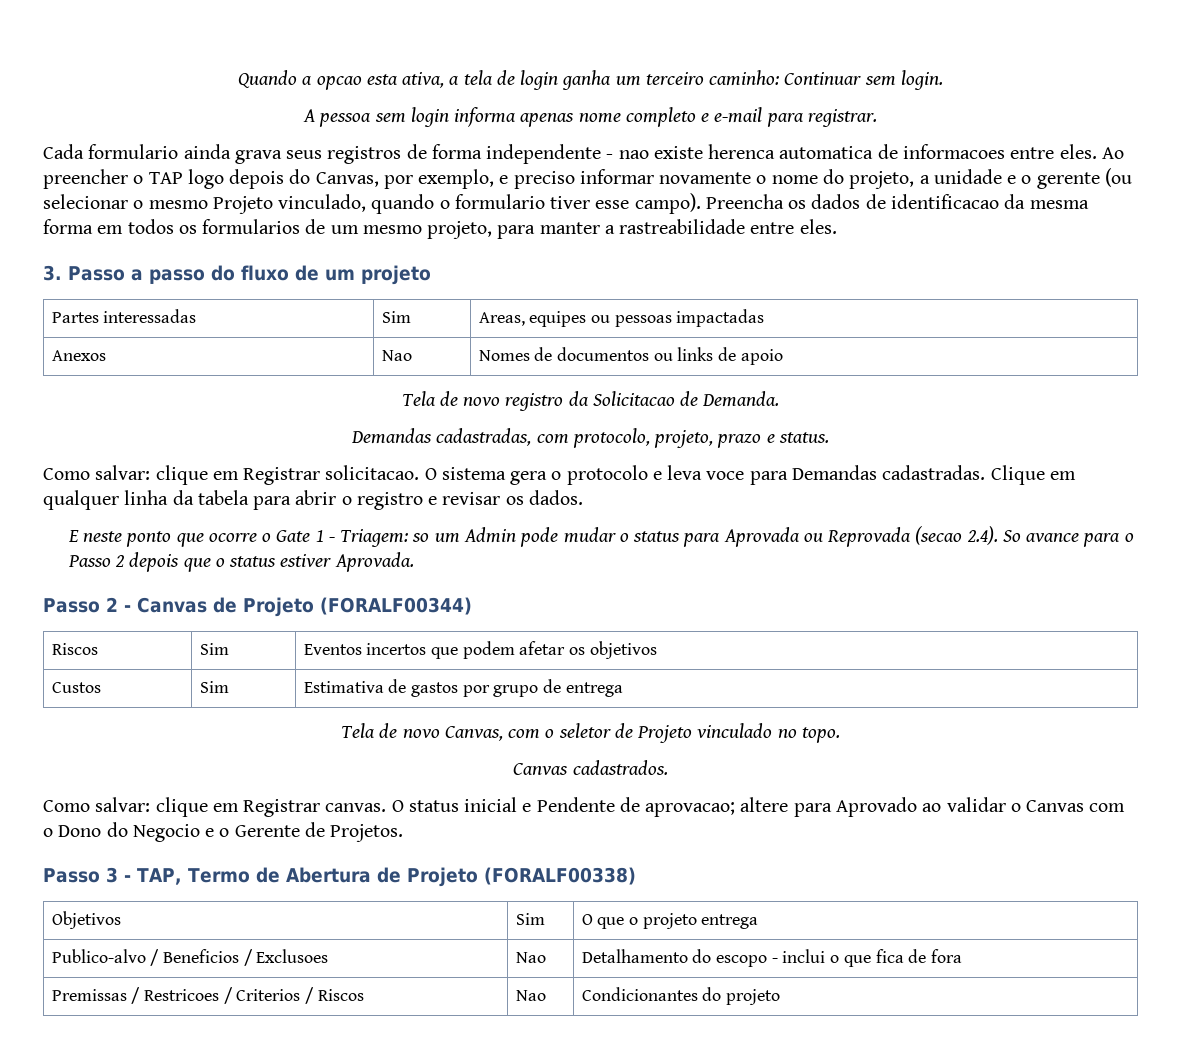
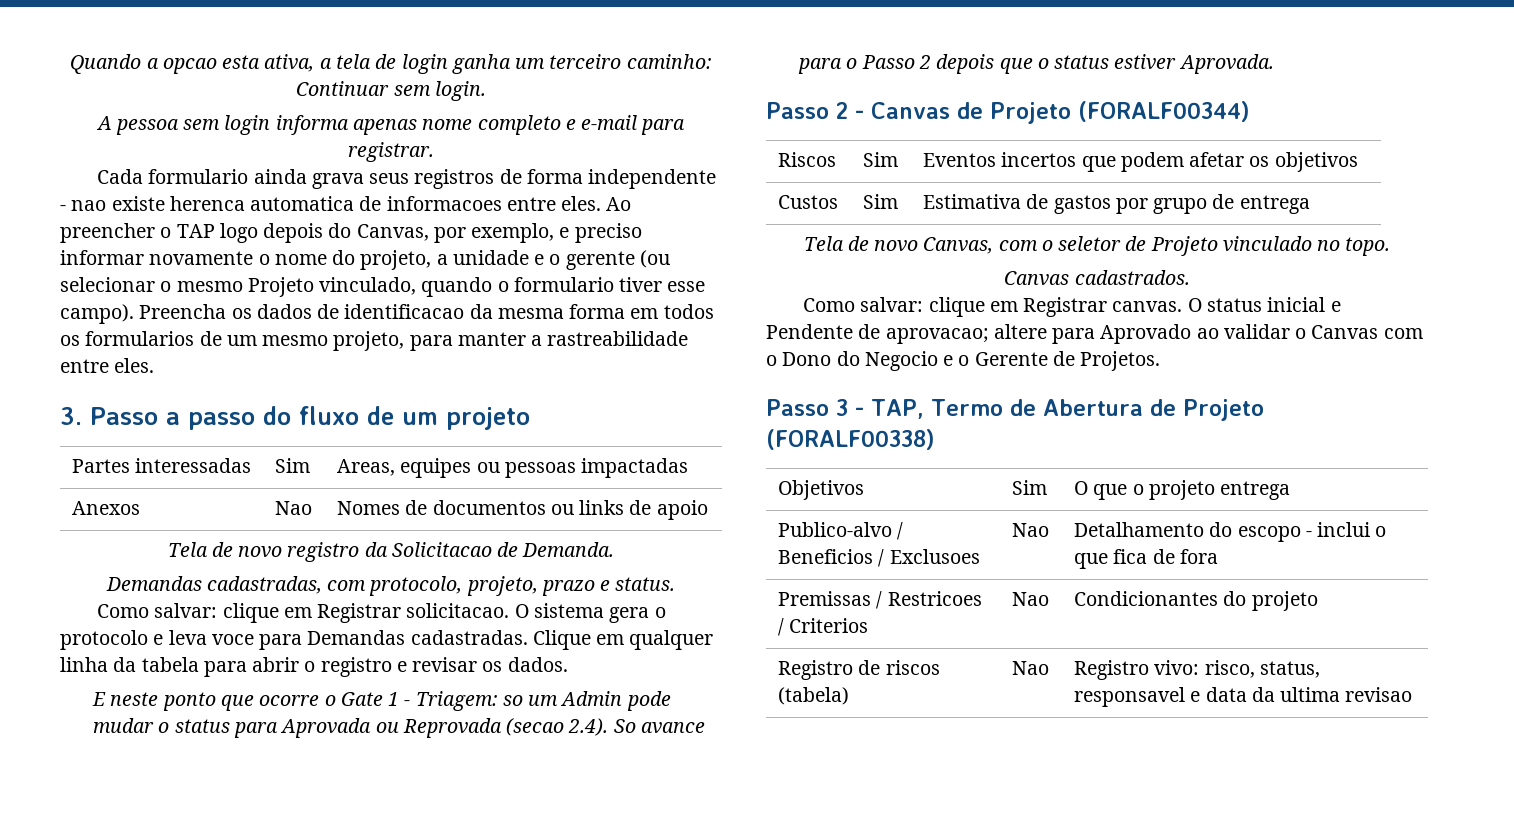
- Premissas / Restricoes / Criterios / Riscos | Nao | Condicionantes do projeto
+ Premissas / Restricoes / Criterios | Nao | Condicionantes do projeto
+ Registro de riscos (tabela) | Nao | Registro vivo: risco, status, responsavel e data da ultima revisao

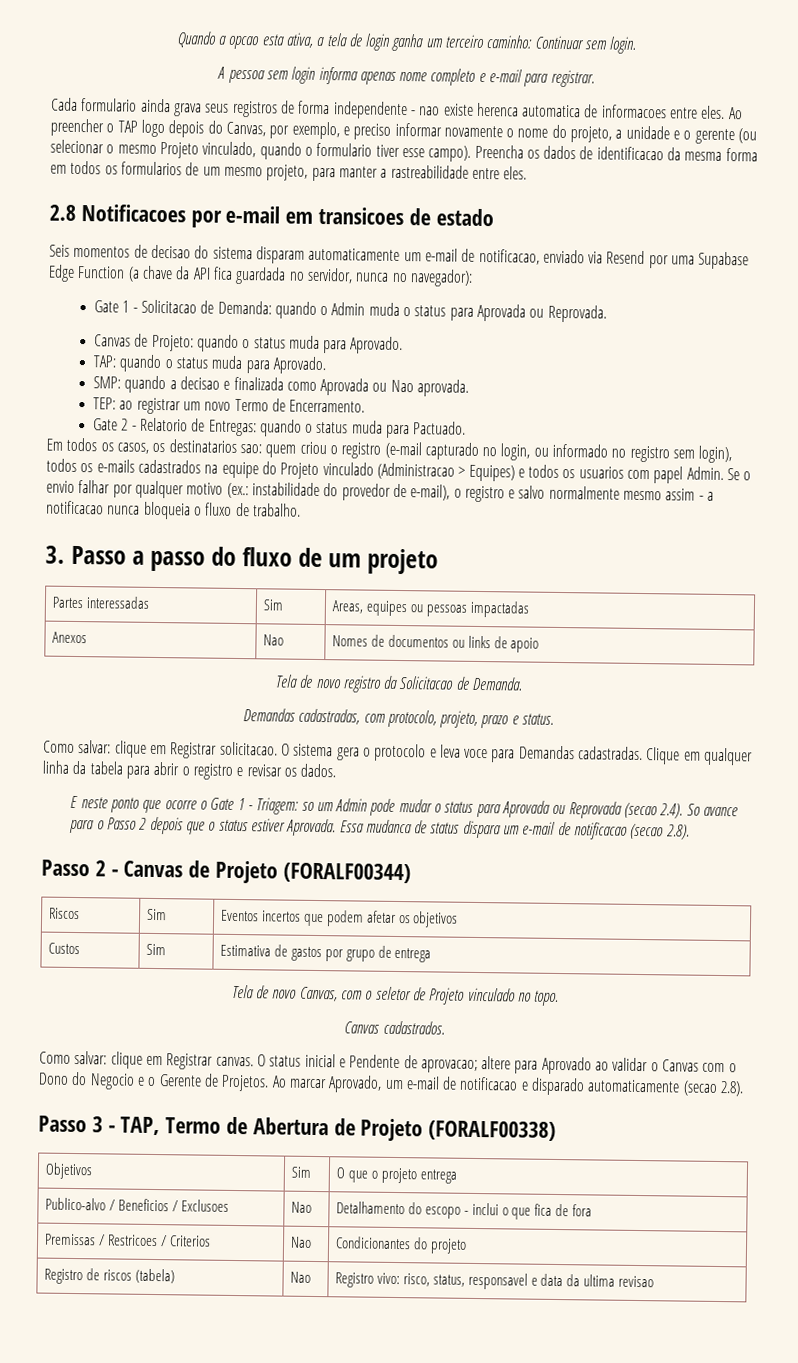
+ 2.8 Notificacoes por e-mail em transicoes de estado
+ Seis momentos de decisao do sistema disparam automaticamente um e-mail de notificacao, enviado via Resend por uma Supabase Edge Function (a chave da API fica guardada no servidor, nunca no navegador):
+ Gate 1 - Solicitacao de Demanda: quando o Admin muda o status para Aprovada ou Reprovada.
+ Canvas de Projeto: quando o status muda para Aprovado.
+ TAP: quando o status muda para Aprovado.
+ SMP: quando a decisao e finalizada como Aprovada ou Nao aprovada.
+ TEP: ao registrar um novo Termo de Encerramento.
+ Gate 2 - Relatorio de Entregas: quando o status muda para Pactuado.
+ Em todos os casos, os destinatarios sao: quem criou o registro (e-mail capturado no login, ou informado no registro sem login), todos os e-mails cadastrados na equipe do Projeto vinculado (Administracao > Equipes) e todos os usuarios com papel Admin. Se o envio falhar por qualquer motivo (ex.: instabilidade do provedor de e-mail), o registro e salvo normalmente mesmo assim - a notificacao nunca bloqueia o fluxo de trabalho.
+ Essa mudanca de status dispara um e-mail de notificacao (secao 2.8).
+ Ao marcar Aprovado, um e-mail de notificacao e disparado automaticamente (secao 2.8).

